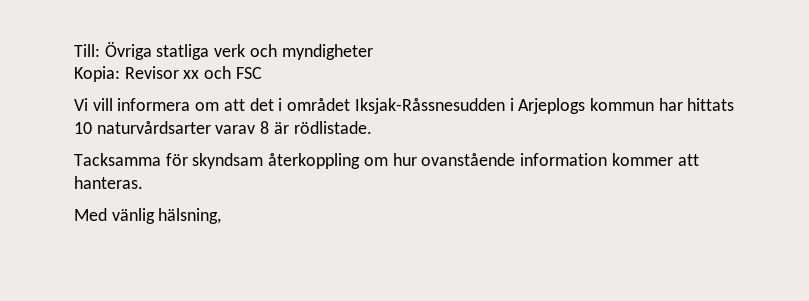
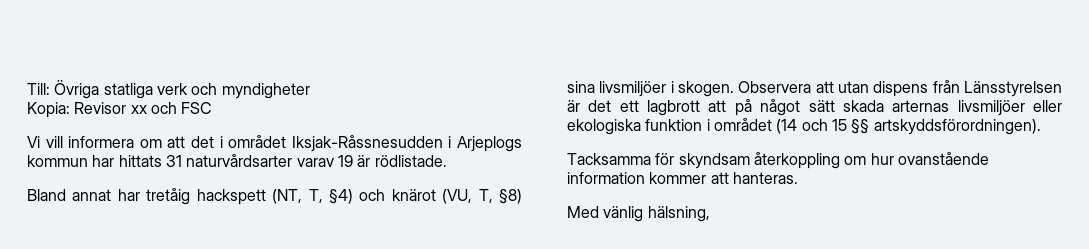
- Vi vill informera om att det i området Iksjak-Råssnesudden i Arjeplogs kommun har hittats 10 naturvårdsarter varav 8 är rödlistade.
+ Vi vill informera om att det i området Iksjak-Råssnesudden i Arjeplogs kommun har hittats 31 naturvårdsarter varav 19 är rödlistade.
+ Bland annat har tretåig hackspett (NT, T, §4) och knärot (VU, T, §8) sina livsmiljöer i skogen. Observera att utan dispens från Länsstyrelsen är det ett lagbrott att på något sätt skada arternas livsmiljöer eller ekologiska funktion i området (14 och 15 §§ artskyddsförordningen).

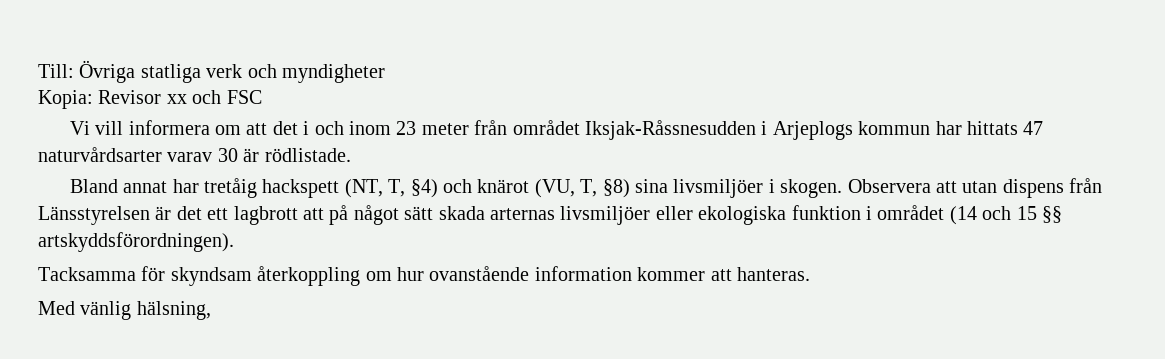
- Vi vill informera om att det i området Iksjak-Råssnesudden i Arjeplogs kommun har hittats 31 naturvårdsarter varav 19 är rödlistade.
+ Vi vill informera om att det i och inom 23 meter från området Iksjak-Råssnesudden i Arjeplogs kommun har hittats 47 naturvårdsarter varav 30 är rödlistade.

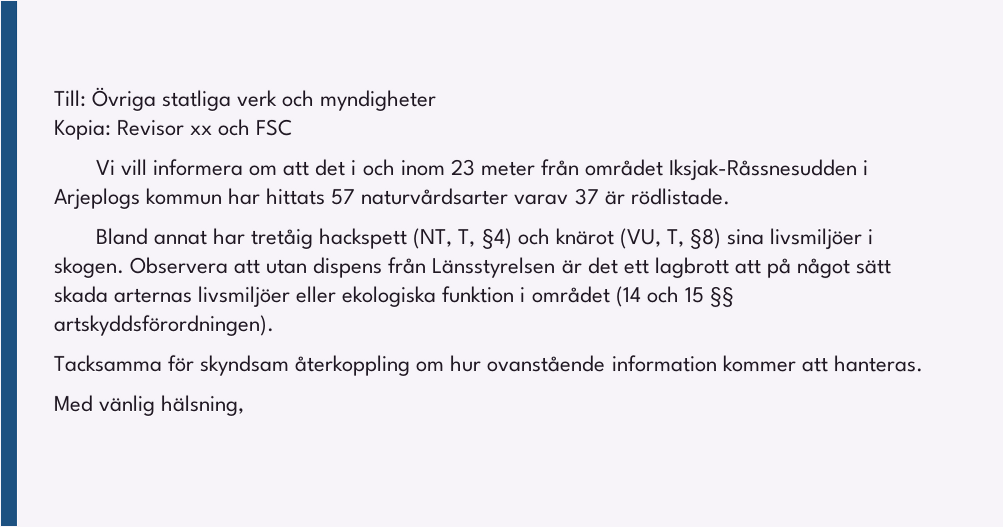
- Vi vill informera om att det i och inom 23 meter från området Iksjak-Råssnesudden i Arjeplogs kommun har hittats 47 naturvårdsarter varav 30 är rödlistade.
+ Vi vill informera om att det i och inom 23 meter från området Iksjak-Råssnesudden i Arjeplogs kommun har hittats 57 naturvårdsarter varav 37 är rödlistade.

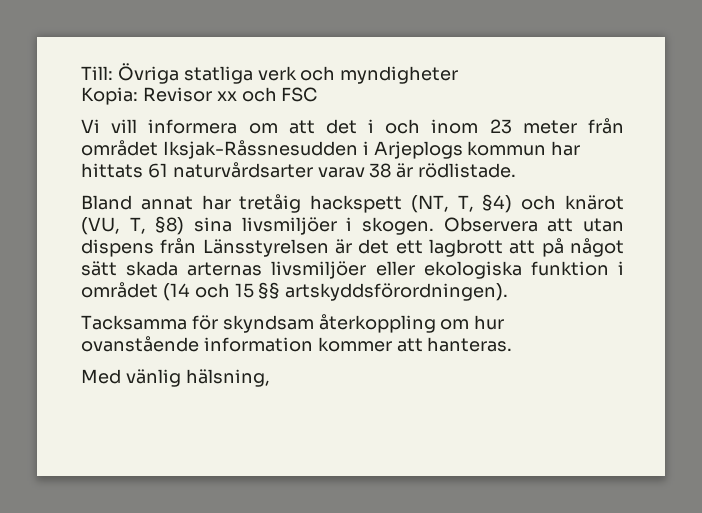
- Vi vill informera om att det i och inom 23 meter från området Iksjak-Råssnesudden i Arjeplogs kommun har hittats 57 naturvårdsarter varav 37 är rödlistade.
+ Vi vill informera om att det i och inom 23 meter från området Iksjak-Råssnesudden i Arjeplogs kommun har hittats 61 naturvårdsarter varav 38 är rödlistade.

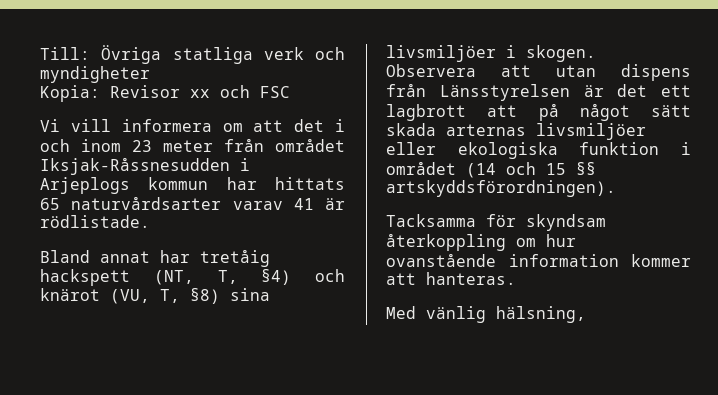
- Vi vill informera om att det i och inom 23 meter från området Iksjak-Råssnesudden i Arjeplogs kommun har hittats 61 naturvårdsarter varav 38 är rödlistade.
+ Vi vill informera om att det i och inom 23 meter från området Iksjak-Råssnesudden i Arjeplogs kommun har hittats 65 naturvårdsarter varav 41 är rödlistade.

